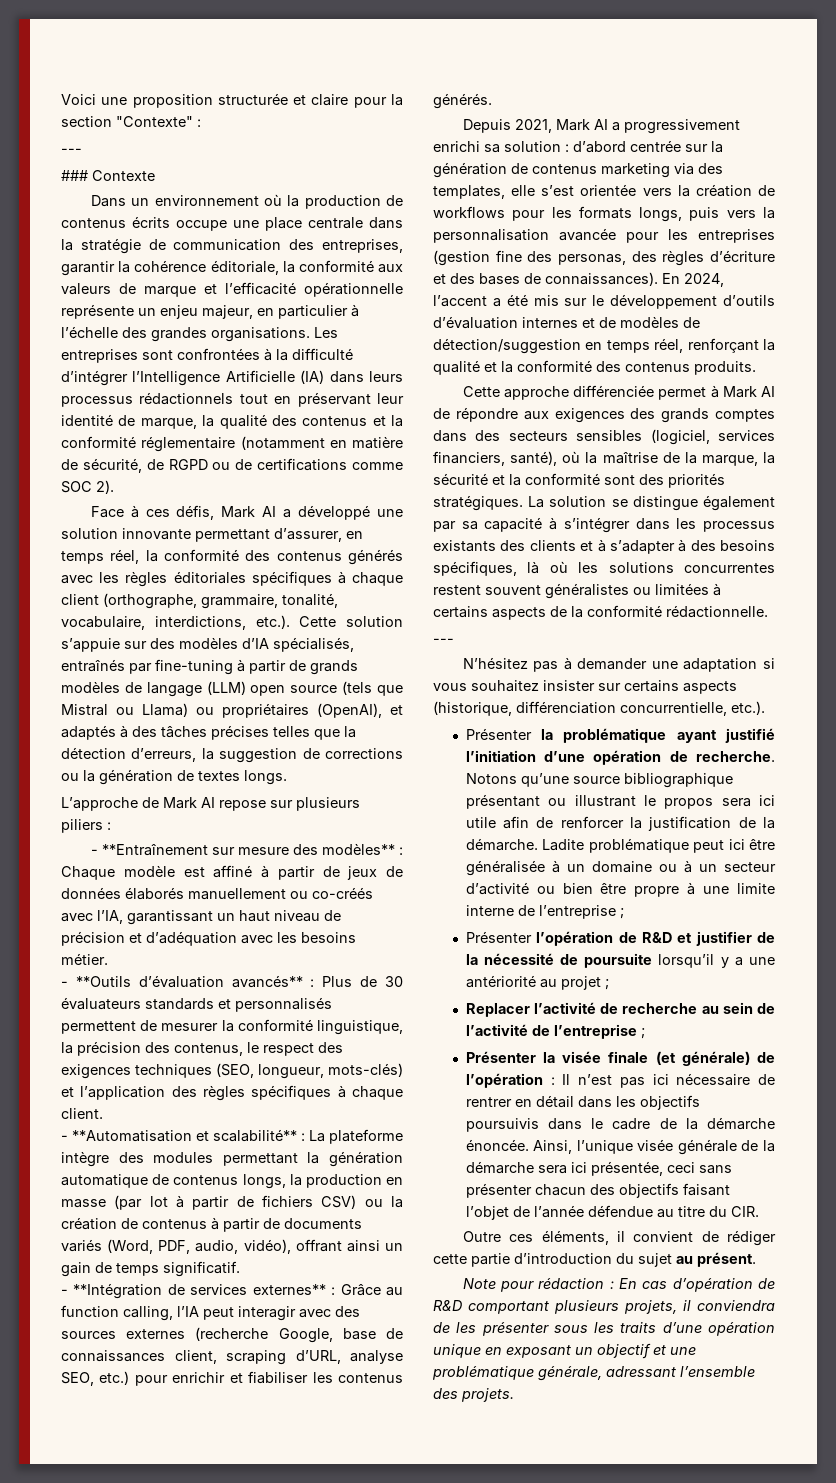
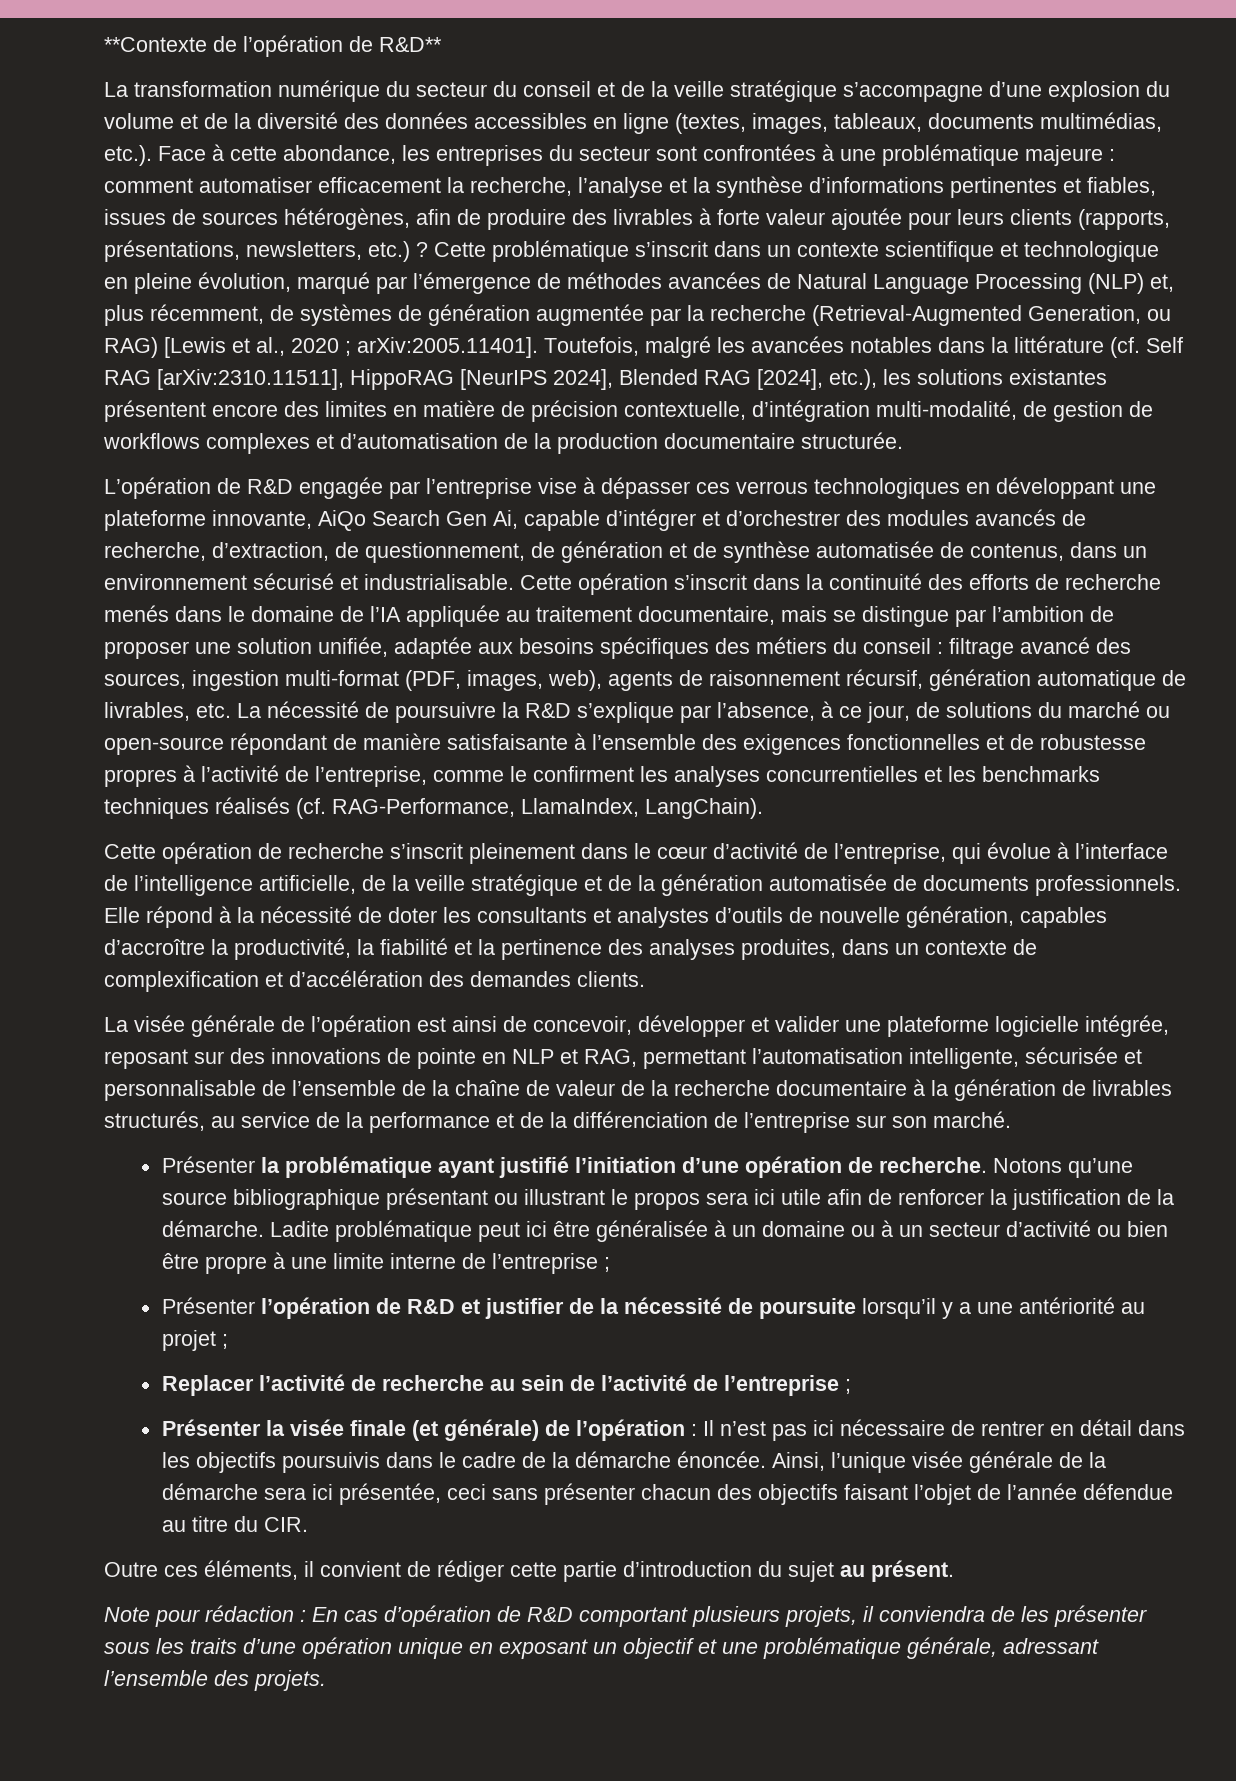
- Voici une proposition structurée et claire pour la section "Contexte" :
- ---
- ### Contexte
- Dans un environnement où la production de contenus écrits occupe une place centrale dans la stratégie de communication des entreprises, garantir la cohérence éditoriale, la conformité aux valeurs de marque et l’efficacité opérationnelle représente un enjeu majeur, en particulier à l’échelle des grandes organisations. Les entreprises sont confrontées à la difficulté d’intégrer l’Intelligence Artificielle (IA) dans leurs processus rédactionnels tout en préservant leur identité de marque, la qualité des contenus et la conformité réglementaire (notamment en matière de sécurité, de RGPD ou de certifications comme SOC 2).
- Face à ces défis, Mark AI a développé une solution innovante permettant d’assurer, en temps réel, la conformité des contenus générés avec les règles éditoriales spécifiques à chaque client (orthographe, grammaire, tonalité, vocabulaire, interdictions, etc.). Cette solution s’appuie sur des modèles d’IA spécialisés, entraînés par fine-tuning à partir de grands modèles de langage (LLM) open source (tels que Mistral ou Llama) ou propriétaires (OpenAI), et adaptés à des tâches précises telles que la détection d’erreurs, la suggestion de corrections ou la génération de textes longs.
- L’approche de Mark AI repose sur plusieurs piliers :
- - **Entraînement sur mesure des modèles** : Chaque modèle est affiné à partir de jeux de données élaborés manuellement ou co-créés avec l’IA, garantissant un haut niveau de précision et d’adéquation avec les besoins métier.
- - **Outils d’évaluation avancés** : Plus de 30 évaluateurs standards et personnalisés permettent de mesurer la conformité linguistique, la précision des contenus, le respect des exigences techniques (SEO, longueur, mots-clés) et l’application des règles spécifiques à chaque client.
- - **Automatisation et scalabilité** : La plateforme intègre des modules permettant la génération automatique de contenus longs, la production en masse (par lot à partir de fichiers CSV) ou la création de contenus à partir de documents variés (Word, PDF, audio, vidéo), offrant ainsi un gain de temps significatif.
- - **Intégration de services externes** : Grâce au function calling, l’IA peut interagir avec des sources externes (recherche Google, base de connaissances client, scraping d’URL, analyse SEO, etc.) pour enrichir et fiabiliser les contenus générés.
- Depuis 2021, Mark AI a progressivement enrichi sa solution : d’abord centrée sur la génération de contenus marketing via des templates, elle s’est orientée vers la création de workflows pour les formats longs, puis vers la personnalisation avancée pour les entreprises (gestion fine des personas, des règles d’écriture et des bases de connaissances). En 2024, l’accent a été mis sur le développement d’outils d’évaluation internes et de modèles de détection/suggestion en temps réel, renforçant la qualité et la conformité des contenus produits.
- Cette approche différenciée permet à Mark AI de répondre aux exigences des grands comptes dans des secteurs sensibles (logiciel, services financiers, santé), où la maîtrise de la marque, la sécurité et la conformité sont des priorités stratégiques. La solution se distingue également par sa capacité à s’intégrer dans les processus existants des clients et à s’adapter à des besoins spécifiques, là où les solutions concurrentes restent souvent généralistes ou limitées à certains aspects de la conformité rédactionnelle.
- ---
- N’hésitez pas à demander une adaptation si vous souhaitez insister sur certains aspects (historique, différenciation concurrentielle, etc.).
+ **Contexte de l’opération de R&D**
+ La transformation numérique du secteur du conseil et de la veille stratégique s’accompagne d’une explosion du volume et de la diversité des données accessibles en ligne (textes, images, tableaux, documents multimédias, etc.). Face à cette abondance, les entreprises du secteur sont confrontées à une problématique majeure : comment automatiser efficacement la recherche, l’analyse et la synthèse d’informations pertinentes et fiables, issues de sources hétérogènes, afin de produire des livrables à forte valeur ajoutée pour leurs clients (rapports, présentations, newsletters, etc.) ? Cette problématique s’inscrit dans un contexte scientifique et technologique en pleine évolution, marqué par l’émergence de méthodes avancées de Natural Language Processing (NLP) et, plus récemment, de systèmes de génération augmentée par la recherche (Retrieval-Augmented Generation, ou RAG) [Lewis et al., 2020 ; arXiv:2005.11401]. Toutefois, malgré les avancées notables dans la littérature (cf. Self RAG [arXiv:2310.11511], HippoRAG [NeurIPS 2024], Blended RAG [2024], etc.), les solutions existantes présentent encore des limites en matière de précision contextuelle, d’intégration multi-modalité, de gestion de workflows complexes et d’automatisation de la production documentaire structurée.
+ L’opération de R&D engagée par l’entreprise vise à dépasser ces verrous technologiques en développant une plateforme innovante, AiQo Search Gen Ai, capable d’intégrer et d’orchestrer des modules avancés de recherche, d’extraction, de questionnement, de génération et de synthèse automatisée de contenus, dans un environnement sécurisé et industrialisable. Cette opération s’inscrit dans la continuité des efforts de recherche menés dans le domaine de l’IA appliquée au traitement documentaire, mais se distingue par l’ambition de proposer une solution unifiée, adaptée aux besoins spécifiques des métiers du conseil : filtrage avancé des sources, ingestion multi-format (PDF, images, web), agents de raisonnement récursif, génération automatique de livrables, etc. La nécessité de poursuivre la R&D s’explique par l’absence, à ce jour, de solutions du marché ou open-source répondant de manière satisfaisante à l’ensemble des exigences fonctionnelles et de robustesse propres à l’activité de l’entreprise, comme le confirment les analyses concurrentielles et les benchmarks techniques réalisés (cf. RAG-Performance, LlamaIndex, LangChain).
+ Cette opération de recherche s’inscrit pleinement dans le cœur d’activité de l’entreprise, qui évolue à l’interface de l’intelligence artificielle, de la veille stratégique et de la génération automatisée de documents professionnels. Elle répond à la nécessité de doter les consultants et analystes d’outils de nouvelle génération, capables d’accroître la productivité, la fiabilité et la pertinence des analyses produites, dans un contexte de complexification et d’accélération des demandes clients.
+ La visée générale de l’opération est ainsi de concevoir, développer et valider une plateforme logicielle intégrée, reposant sur des innovations de pointe en NLP et RAG, permettant l’automatisation intelligente, sécurisée et personnalisable de l’ensemble de la chaîne de valeur de la recherche documentaire à la génération de livrables structurés, au service de la performance et de la différenciation de l’entreprise sur son marché.

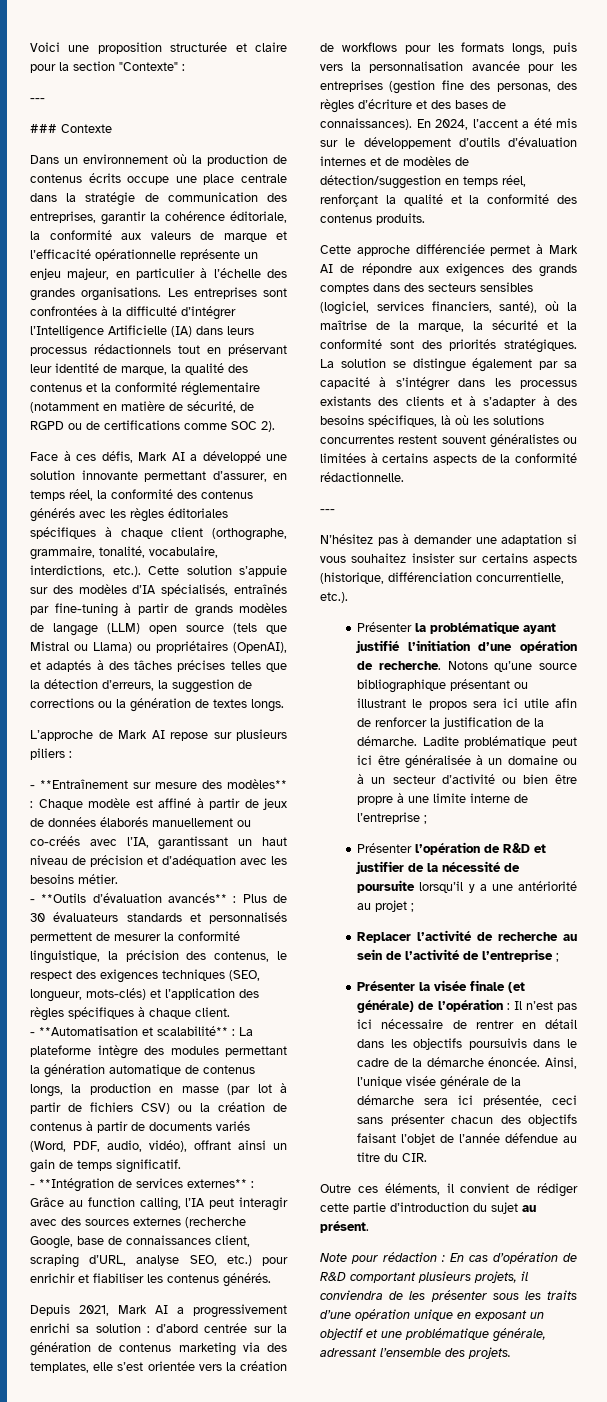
- **Contexte de l’opération de R&D**
- La transformation numérique du secteur du conseil et de la veille stratégique s’accompagne d’une explosion du volume et de la diversité des données accessibles en ligne (textes, images, tableaux, documents multimédias, etc.). Face à cette abondance, les entreprises du secteur sont confrontées à une problématique majeure : comment automatiser efficacement la recherche, l’analyse et la synthèse d’informations pertinentes et fiables, issues de sources hétérogènes, afin de produire des livrables à forte valeur ajoutée pour leurs clients (rapports, présentations, newsletters, etc.) ? Cette problématique s’inscrit dans un contexte scientifique et technologique en pleine évolution, marqué par l’émergence de méthodes avancées de Natural Language Processing (NLP) et, plus récemment, de systèmes de génération augmentée par la recherche (Retrieval-Augmented Generation, ou RAG) [Lewis et al., 2020 ; arXiv:2005.11401]. Toutefois, malgré les avancées notables dans la littérature (cf. Self RAG [arXiv:2310.11511], HippoRAG [NeurIPS 2024], Blended RAG [2024], etc.), les solutions existantes présentent encore des limites en matière de précision contextuelle, d’intégration multi-modalité, de gestion de workflows complexes et d’automatisation de la production documentaire structurée.
- L’opération de R&D engagée par l’entreprise vise à dépasser ces verrous technologiques en développant une plateforme innovante, AiQo Search Gen Ai, capable d’intégrer et d’orchestrer des modules avancés de recherche, d’extraction, de questionnement, de génération et de synthèse automatisée de contenus, dans un environnement sécurisé et industrialisable. Cette opération s’inscrit dans la continuité des efforts de recherche menés dans le domaine de l’IA appliquée au traitement documentaire, mais se distingue par l’ambition de proposer une solution unifiée, adaptée aux besoins spécifiques des métiers du conseil : filtrage avancé des sources, ingestion multi-format (PDF, images, web), agents de raisonnement récursif, génération automatique de livrables, etc. La nécessité de poursuivre la R&D s’explique par l’absence, à ce jour, de solutions du marché ou open-source répondant de manière satisfaisante à l’ensemble des exigences fonctionnelles et de robustesse propres à l’activité de l’entreprise, comme le confirment les analyses concurrentielles et les benchmarks techniques réalisés (cf. RAG-Performance, LlamaIndex, LangChain).
- Cette opération de recherche s’inscrit pleinement dans le cœur d’activité de l’entreprise, qui évolue à l’interface de l’intelligence artificielle, de la veille stratégique et de la génération automatisée de documents professionnels. Elle répond à la nécessité de doter les consultants et analystes d’outils de nouvelle génération, capables d’accroître la productivité, la fiabilité et la pertinence des analyses produites, dans un contexte de complexification et d’accélération des demandes clients.
- La visée générale de l’opération est ainsi de concevoir, développer et valider une plateforme logicielle intégrée, reposant sur des innovations de pointe en NLP et RAG, permettant l’automatisation intelligente, sécurisée et personnalisable de l’ensemble de la chaîne de valeur de la recherche documentaire à la génération de livrables structurés, au service de la performance et de la différenciation de l’entreprise sur son marché.
+ Voici une proposition structurée et claire pour la section "Contexte" :
+ ---
+ ### Contexte
+ Dans un environnement où la production de contenus écrits occupe une place centrale dans la stratégie de communication des entreprises, garantir la cohérence éditoriale, la conformité aux valeurs de marque et l’efficacité opérationnelle représente un enjeu majeur, en particulier à l’échelle des grandes organisations. Les entreprises sont confrontées à la difficulté d’intégrer l’Intelligence Artificielle (IA) dans leurs processus rédactionnels tout en préservant leur identité de marque, la qualité des contenus et la conformité réglementaire (notamment en matière de sécurité, de RGPD ou de certifications comme SOC 2).
+ Face à ces défis, Mark AI a développé une solution innovante permettant d’assurer, en temps réel, la conformité des contenus générés avec les règles éditoriales spécifiques à chaque client (orthographe, grammaire, tonalité, vocabulaire, interdictions, etc.). Cette solution s’appuie sur des modèles d’IA spécialisés, entraînés par fine-tuning à partir de grands modèles de langage (LLM) open source (tels que Mistral ou Llama) ou propriétaires (OpenAI), et adaptés à des tâches précises telles que la détection d’erreurs, la suggestion de corrections ou la génération de textes longs.
+ L’approche de Mark AI repose sur plusieurs piliers :
+ - **Entraînement sur mesure des modèles** : Chaque modèle est affiné à partir de jeux de données élaborés manuellement ou co-créés avec l’IA, garantissant un haut niveau de précision et d’adéquation avec les besoins métier.
+ - **Outils d’évaluation avancés** : Plus de 30 évaluateurs standards et personnalisés permettent de mesurer la conformité linguistique, la précision des contenus, le respect des exigences techniques (SEO, longueur, mots-clés) et l’application des règles spécifiques à chaque client.
+ - **Automatisation et scalabilité** : La plateforme intègre des modules permettant la génération automatique de contenus longs, la production en masse (par lot à partir de fichiers CSV) ou la création de contenus à partir de documents variés (Word, PDF, audio, vidéo), offrant ainsi un gain de temps significatif.
+ - **Intégration de services externes** : Grâce au function calling, l’IA peut interagir avec des sources externes (recherche Google, base de connaissances client, scraping d’URL, analyse SEO, etc.) pour enrichir et fiabiliser les contenus générés.
+ Depuis 2021, Mark AI a progressivement enrichi sa solution : d’abord centrée sur la génération de contenus marketing via des templates, elle s’est orientée vers la création de workflows pour les formats longs, puis vers la personnalisation avancée pour les entreprises (gestion fine des personas, des règles d’écriture et des bases de connaissances). En 2024, l’accent a été mis sur le développement d’outils d’évaluation internes et de modèles de détection/suggestion en temps réel, renforçant la qualité et la conformité des contenus produits.
+ Cette approche différenciée permet à Mark AI de répondre aux exigences des grands comptes dans des secteurs sensibles (logiciel, services financiers, santé), où la maîtrise de la marque, la sécurité et la conformité sont des priorités stratégiques. La solution se distingue également par sa capacité à s’intégrer dans les processus existants des clients et à s’adapter à des besoins spécifiques, là où les solutions concurrentes restent souvent généralistes ou limitées à certains aspects de la conformité rédactionnelle.
+ ---
+ N’hésitez pas à demander une adaptation si vous souhaitez insister sur certains aspects (historique, différenciation concurrentielle, etc.).

